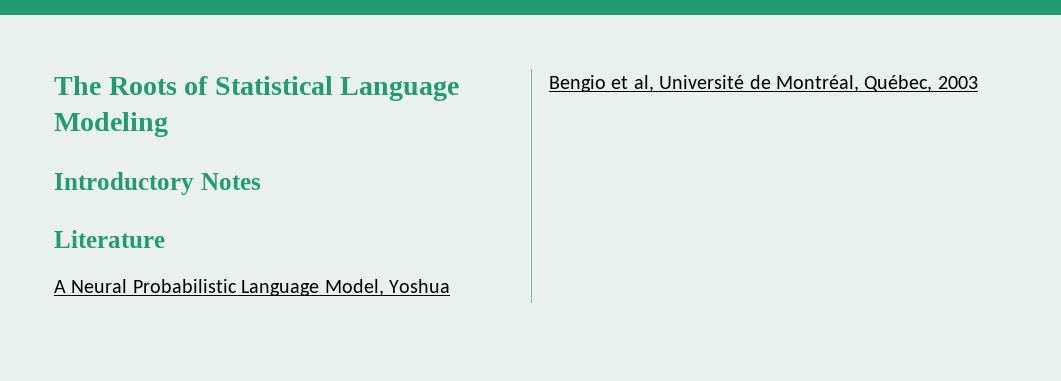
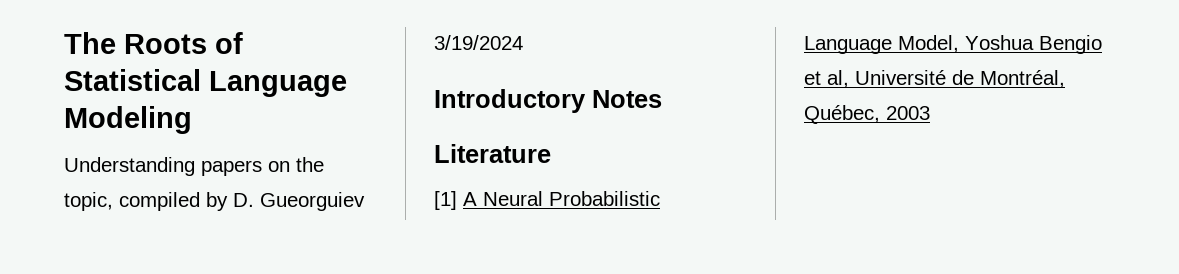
+ Understanding papers on the topic, compiled by D. Gueorguiev 3/19/2024
- A Neural Probabilistic Language Model, Yoshua Bengio et al, Université de Montréal, Québec, 2003
+ [1] A Neural Probabilistic Language Model, Yoshua Bengio et al, Université de Montréal, Québec, 2003

